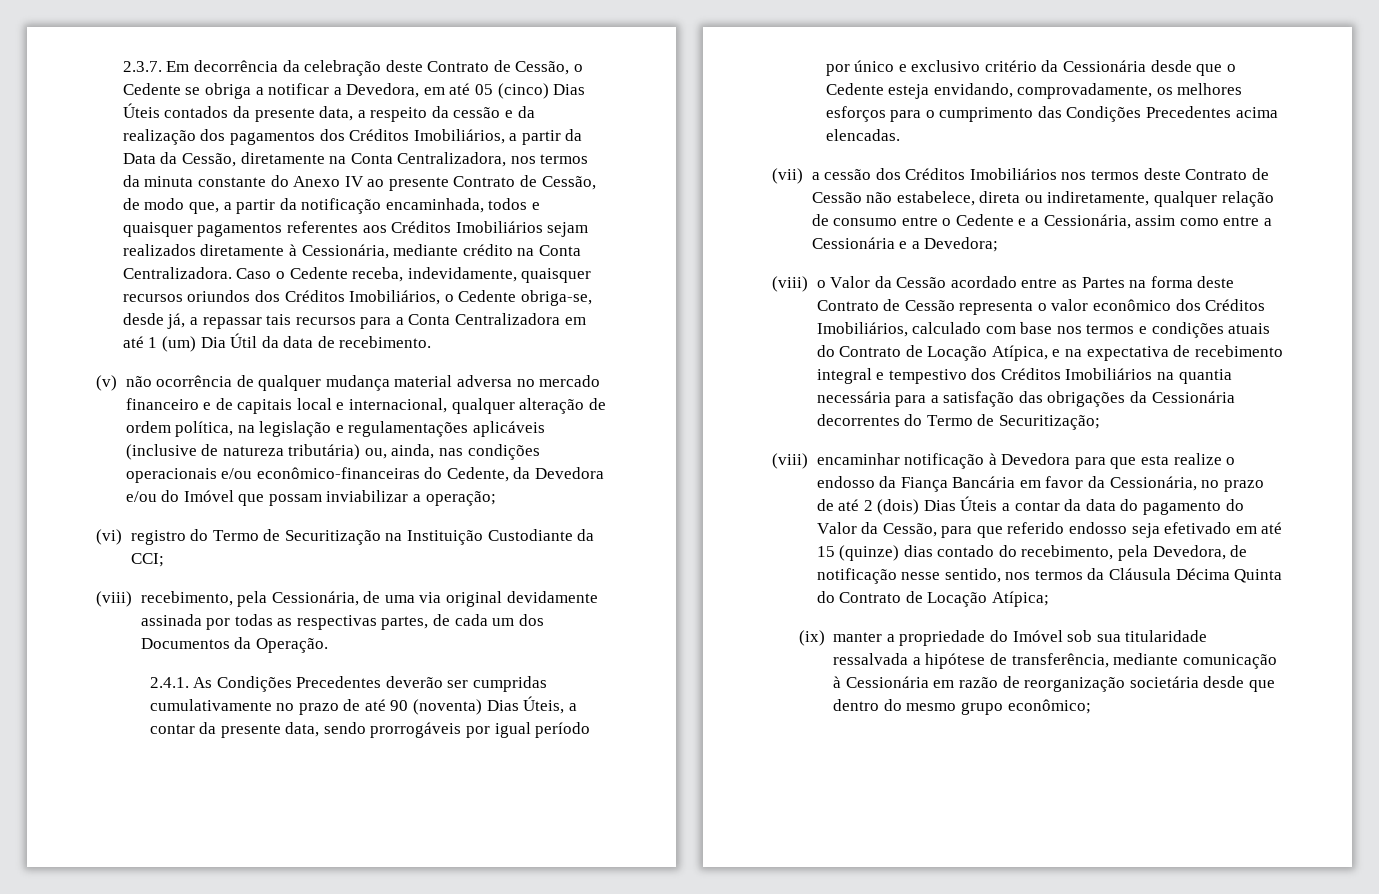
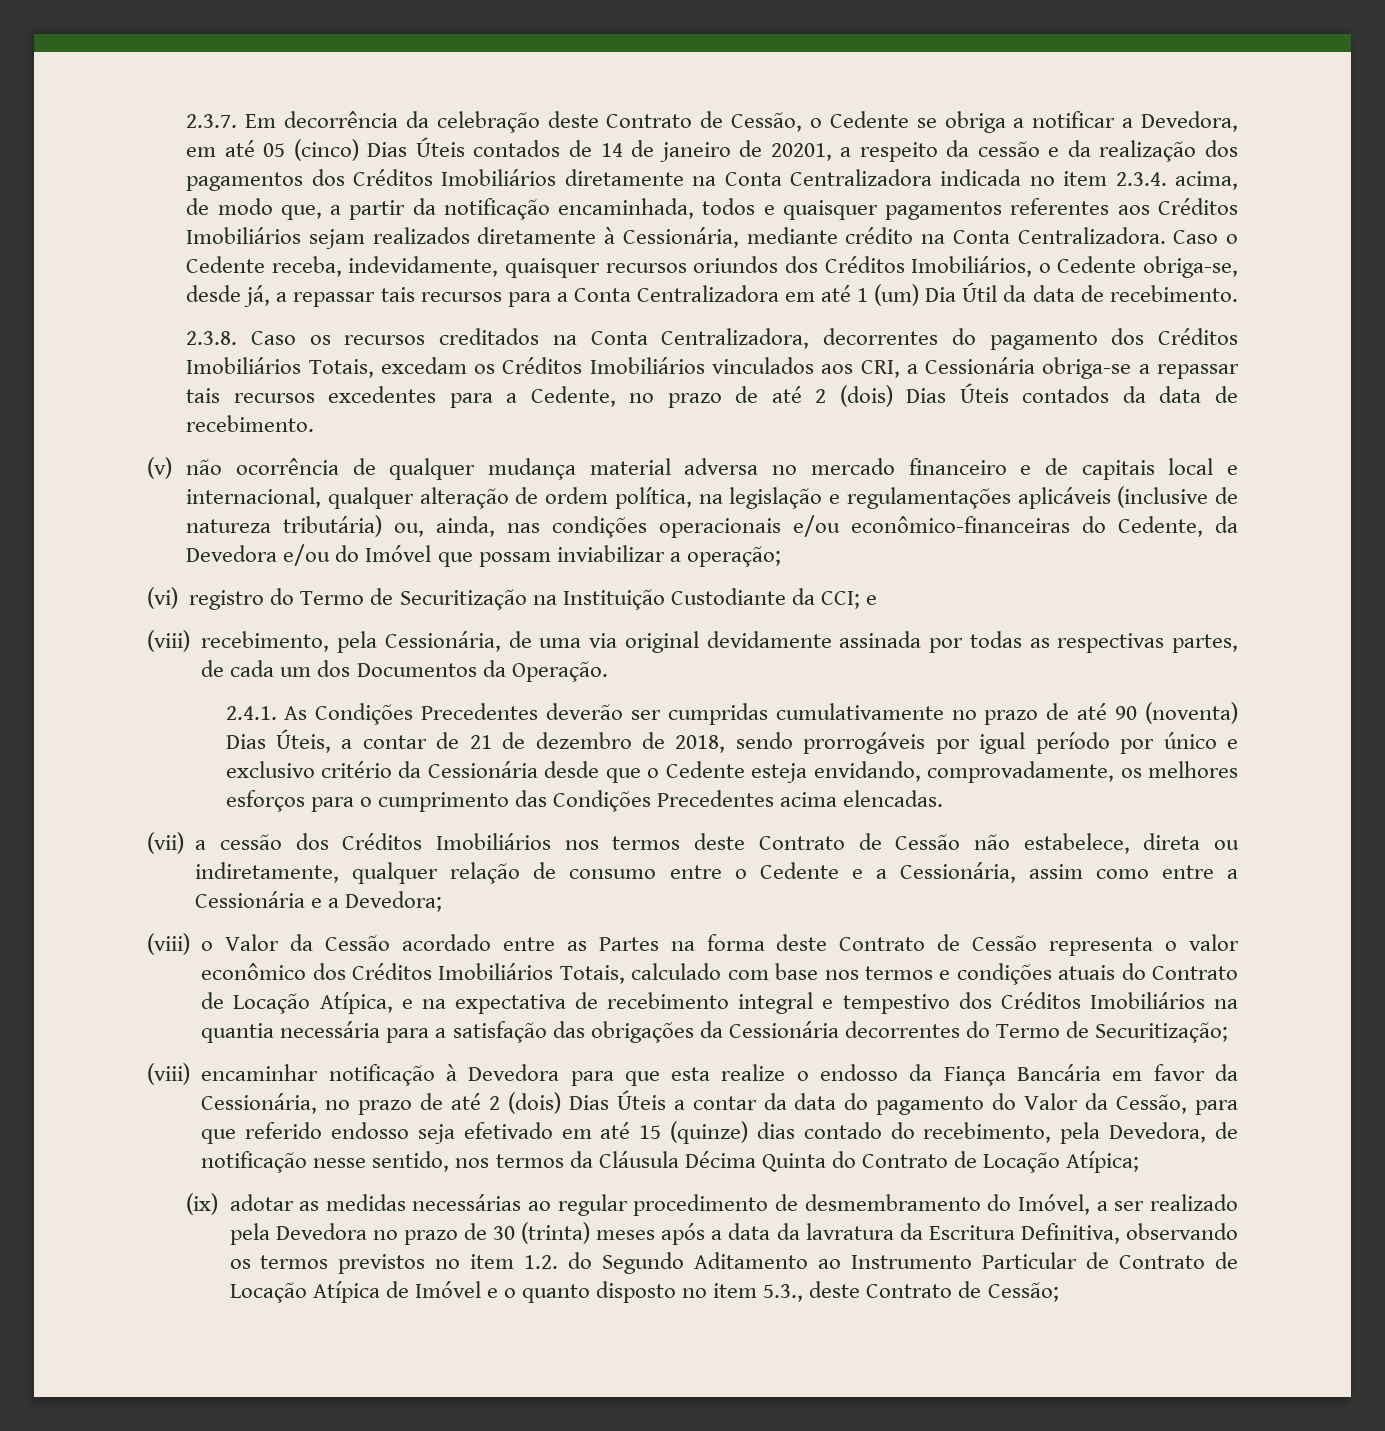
- 2.3.7. Em decorrência da celebração deste Contrato de Cessão, o Cedente se obriga a notificar a Devedora, em até 05 (cinco) Dias Úteis contados da presente data, a respeito da cessão e da realização dos pagamentos dos Créditos Imobiliários, a partir da Data da Cessão, diretamente na Conta Centralizadora, nos termos da minuta constante do Anexo IV ao presente Contrato de Cessão, de modo que, a partir da notificação encaminhada, todos e quaisquer pagamentos referentes aos Créditos Imobiliários sejam realizados diretamente à Cessionária, mediante crédito na Conta Centralizadora.
+ 2.3.7. Em decorrência da celebração deste Contrato de Cessão, o Cedente se obriga a notificar a Devedora, em até 05 (cinco) Dias Úteis contados de 14 de janeiro de 20201, a respeito da cessão e da realização dos pagamentos dos Créditos Imobiliários diretamente na Conta Centralizadora indicada no item 2.3.4. acima, de modo que, a partir da notificação encaminhada, todos e quaisquer pagamentos referentes aos Créditos Imobiliários sejam realizados diretamente à Cessionária, mediante crédito na Conta Centralizadora.
+ 2.3.8. Caso os recursos creditados na Conta Centralizadora, decorrentes do pagamento dos Créditos Imobiliários Totais, excedam os Créditos Imobiliários vinculados aos CRI, a Cessionária obriga-se a repassar tais recursos excedentes para a Cedente, no prazo de até 2 (dois) Dias Úteis contados da data de recebimento.
- (vi) registro do Termo de Securitização na Instituição Custodiante da CCI;
+ (vi) registro do Termo de Securitização na Instituição Custodiante da CCI; e
- 2.4.1. As Condições Precedentes deverão ser cumpridas cumulativamente no prazo de até 90 (noventa) Dias Úteis, a contar da presente data, sendo prorrogáveis por igual período por único e exclusivo critério da Cessionária desde que o Cedente esteja envidando, comprovadamente, os melhores esforços para o cumprimento das Condições Precedentes acima elencadas.
+ 2.4.1. As Condições Precedentes deverão ser cumpridas cumulativamente no prazo de até 90 (noventa) Dias Úteis, a contar de 21 de dezembro de 2018, sendo prorrogáveis por igual período por único e exclusivo critério da Cessionária desde que o Cedente esteja envidando, comprovadamente, os melhores esforços para o cumprimento das Condições Precedentes acima elencadas.
- (viii) o Valor da Cessão acordado entre as Partes na forma deste Contrato de Cessão representa o valor econômico dos Créditos Imobiliários, calculado com base nos termos e condições atuais do Contrato de Locação Atípica, e na expectativa de recebimento integral e tempestivo dos Créditos Imobiliários na quantia necessária para a satisfação das obrigações da Cessionária decorrentes do Termo de Securitização;
+ (viii) o Valor da Cessão acordado entre as Partes na forma deste Contrato de Cessão representa o valor econômico dos Créditos Imobiliários Totais, calculado com base nos termos e condições atuais do Contrato de Locação Atípica, e na expectativa de recebimento integral e tempestivo dos Créditos Imobiliários na quantia necessária para a satisfação das obrigações da Cessionária decorrentes do Termo de Securitização;
- (ix) manter a propriedade do Imóvel sob sua titularidade ressalvada a hipótese de transferência, mediante comunicação à Cessionária em razão de reorganização societária desde que dentro do mesmo grupo econômico;
+ (ix) adotar as medidas necessárias ao regular procedimento de desmembramento do Imóvel, a ser realizado pela Devedora no prazo de 30 (trinta) meses após a data da lavratura da Escritura Definitiva, observando os termos previstos no item 1.2. do Segundo Aditamento ao Instrumento Particular de Contrato de Locação Atípica de Imóvel e o quanto disposto no item 5.3., deste Contrato de Cessão;

